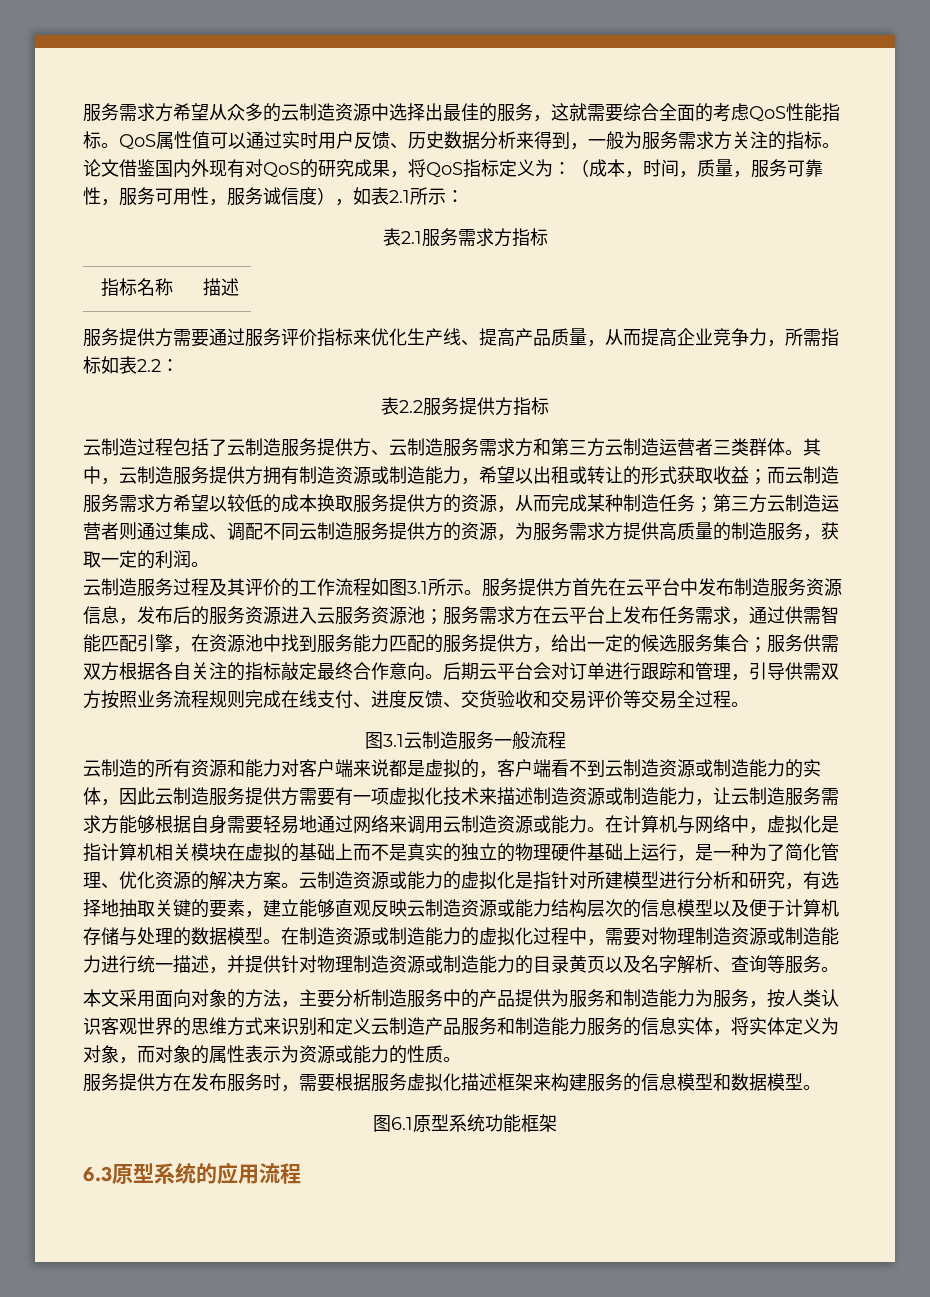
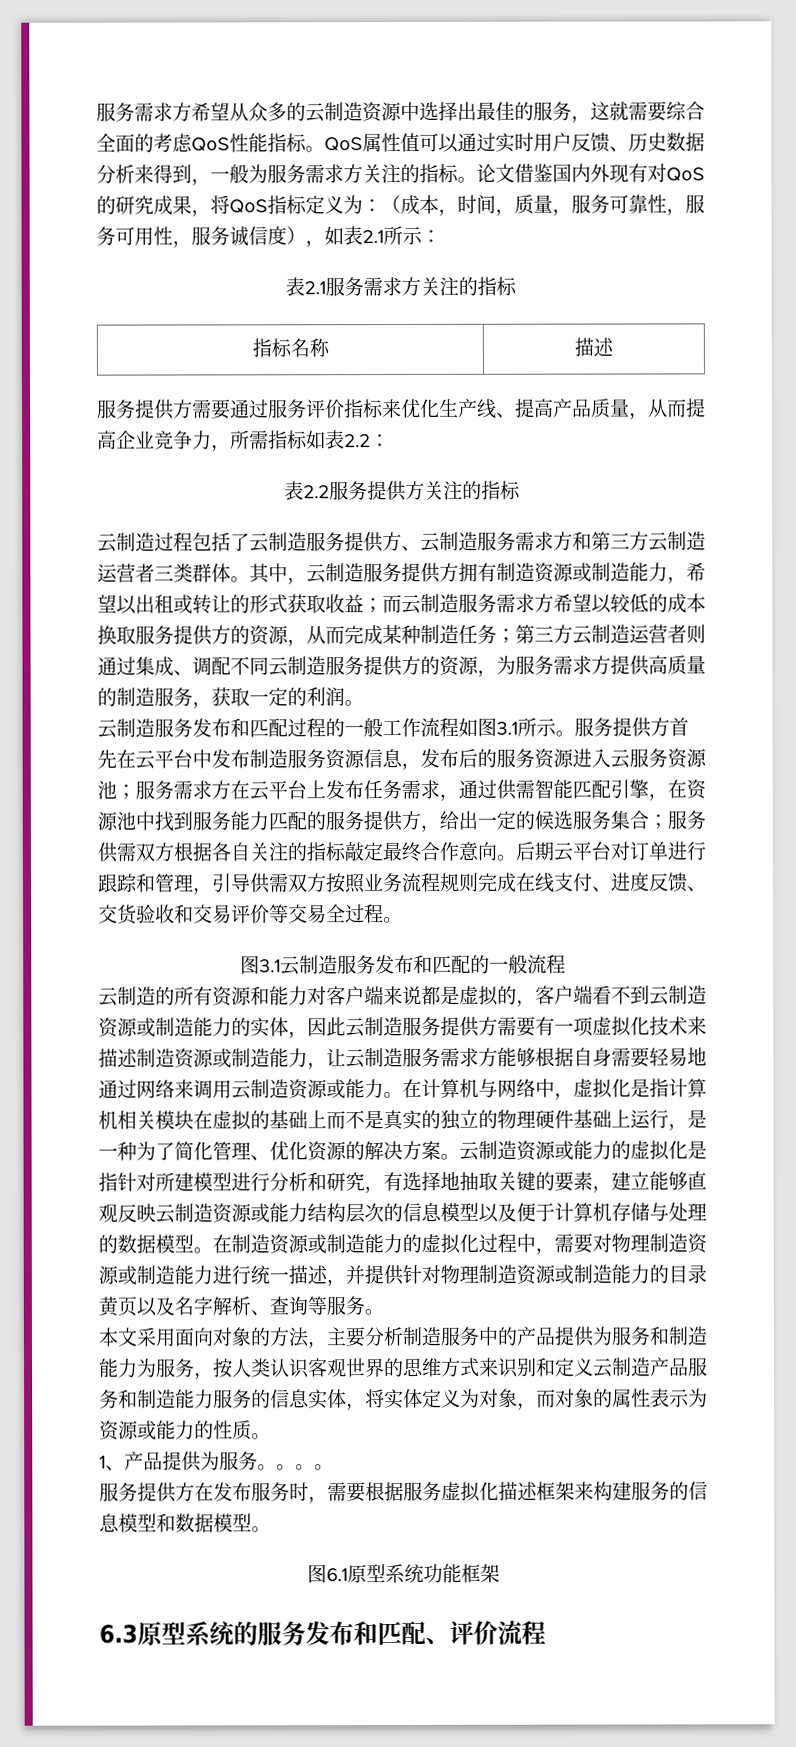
- 表2.1服务需求方指标
+ 表2.1服务需求方关注的指标
- 表2.2服务提供方指标
+ 表2.2服务提供方关注的指标
- 云制造服务过程及其评价的工作流程如图3.1所示。
+ 云制造服务发布和匹配过程的一般工作流程如图3.1所示。
- 后期云平台会对订单进行跟踪和管理，引导供需双方按照业务流程规则完成在线支付、进度反馈、交货验收和交易评价等交易全过程。
+ 后期云平台对订单进行跟踪和管理，引导供需双方按照业务流程规则完成在线支付、进度反馈、交货验收和交易评价等交易全过程。
- 图3.1云制造服务一般流程
+ 图3.1云制造服务发布和匹配的一般流程
+ 1、产品提供为服务。。。。
- 6.3原型系统的应用流程
+ 6.3原型系统的服务发布和匹配、评价流程

